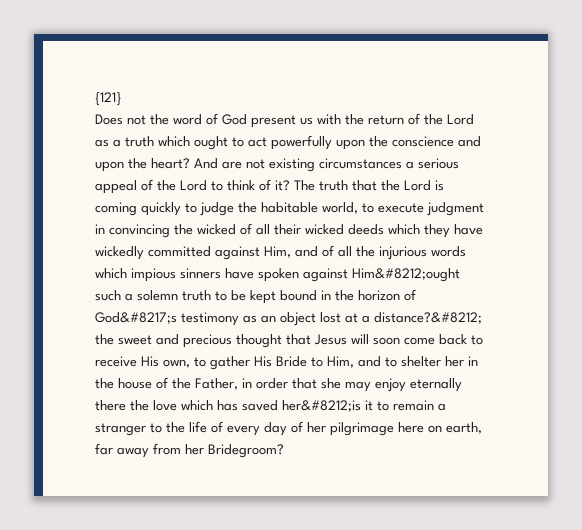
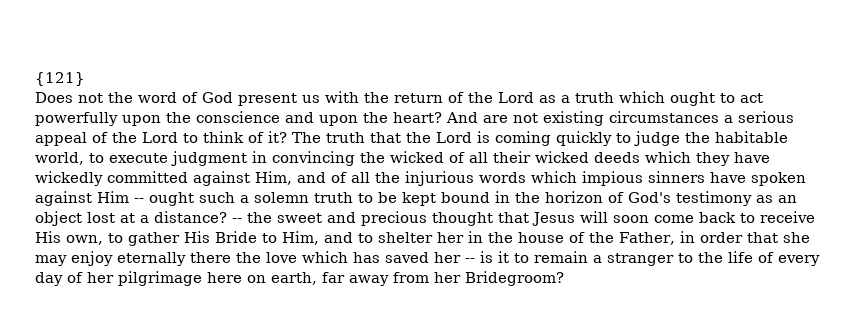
- The truth that the Lord is coming quickly to judge the habitable world, to execute judgment in convincing the wicked of all their wicked deeds which they have wickedly committed against Him, and of all the injurious words which impious sinners have spoken against Him&#8212;ought such a solemn truth to be kept bound in the horizon of God&#8217;s testimony as an object lost at a distance?&#8212; the sweet and precious thought that Jesus will soon come back to receive His own, to gather His Bride to Him, and to shelter her in the house of the Father, in order that she may enjoy eternally there the love which has saved her&#8212;is it to remain a stranger to the life of every day of her pilgrimage here on earth, far away from her Bridegroom?
+ The truth that the Lord is coming quickly to judge the habitable world, to execute judgment in convincing the wicked of all their wicked deeds which they have wickedly committed against Him, and of all the injurious words which impious sinners have spoken against Him -- ought such a solemn truth to be kept bound in the horizon of God's testimony as an object lost at a distance? -- the sweet and precious thought that Jesus will soon come back to receive His own, to gather His Bride to Him, and to shelter her in the house of the Father, in order that she may enjoy eternally there the love which has saved her -- is it to remain a stranger to the life of every day of her pilgrimage here on earth, far away from her Bridegroom?

